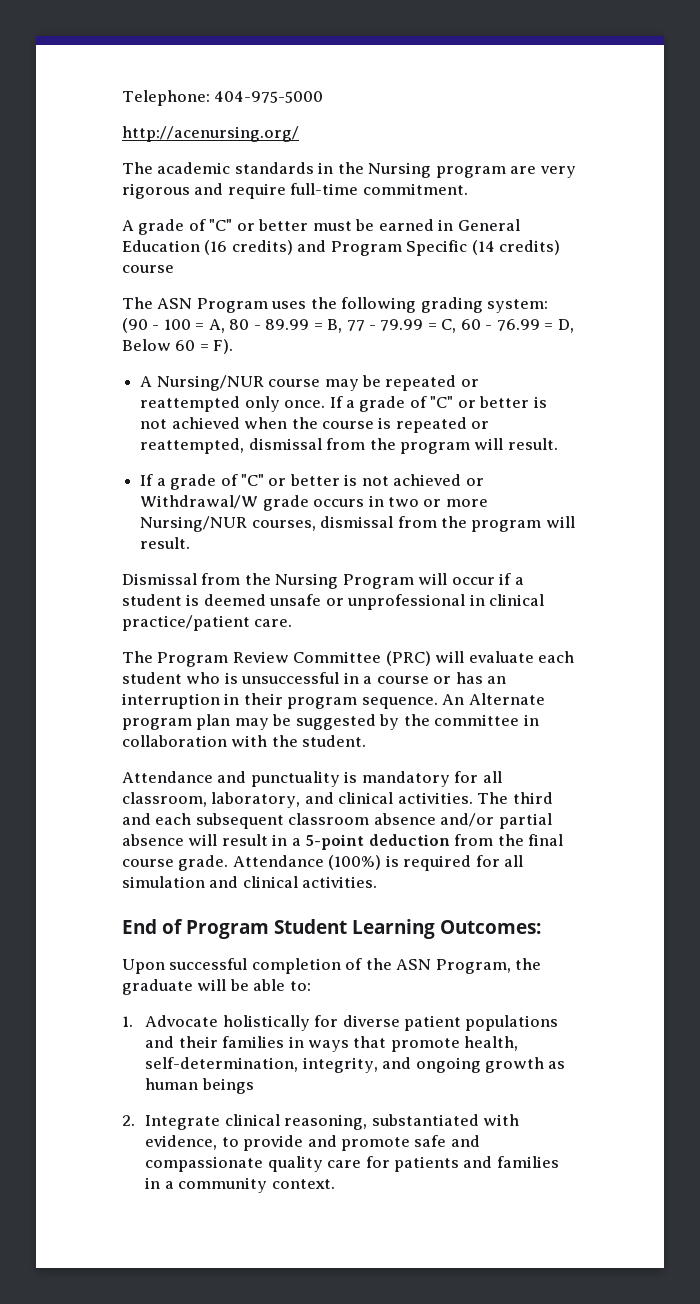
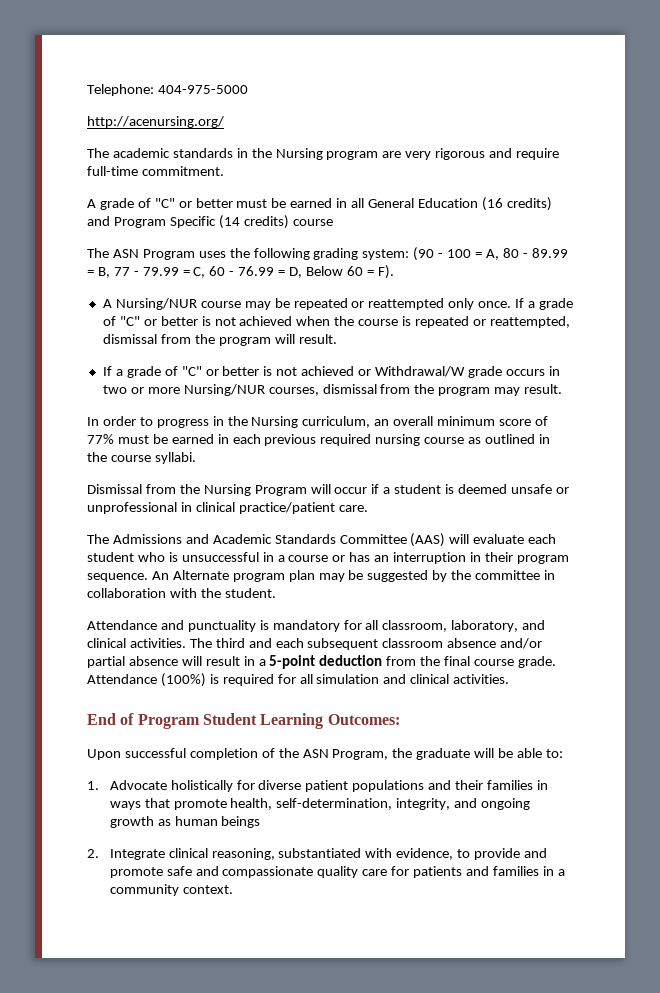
- A grade of "C" or better must be earned in General Education (16 credits) and Program Specific (14 credits) course
+ A grade of "C" or better must be earned in all General Education (16 credits) and Program Specific (14 credits) course
- If a grade of "C" or better is not achieved or Withdrawal/W grade occurs in two or more Nursing/NUR courses, dismissal from the program will result.
+ If a grade of "C" or better is not achieved or Withdrawal/W grade occurs in two or more Nursing/NUR courses, dismissal from the program may result.
+ In order to progress in the Nursing curriculum, an overall minimum score of 77% must be earned in each previous required nursing course as outlined in the course syllabi.
- The Program Review Committee (PRC) will evaluate each student who is unsuccessful in a course or has an interruption in their program sequence.
+ The Admissions and Academic Standards Committee (AAS) will evaluate each student who is unsuccessful in a course or has an interruption in their program sequence.

